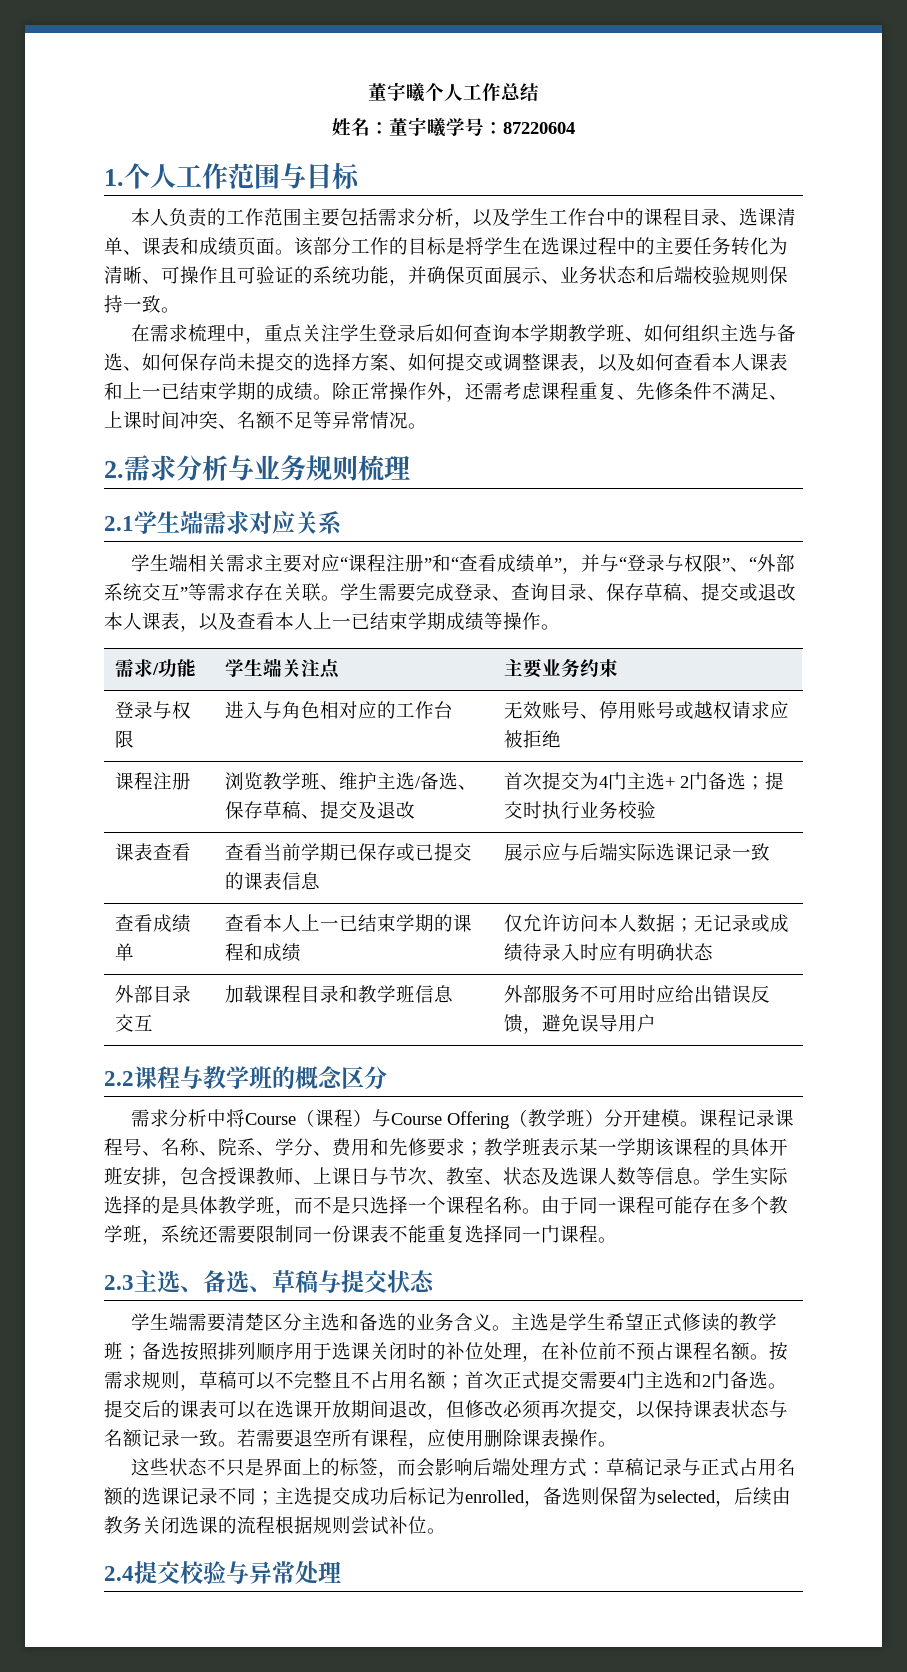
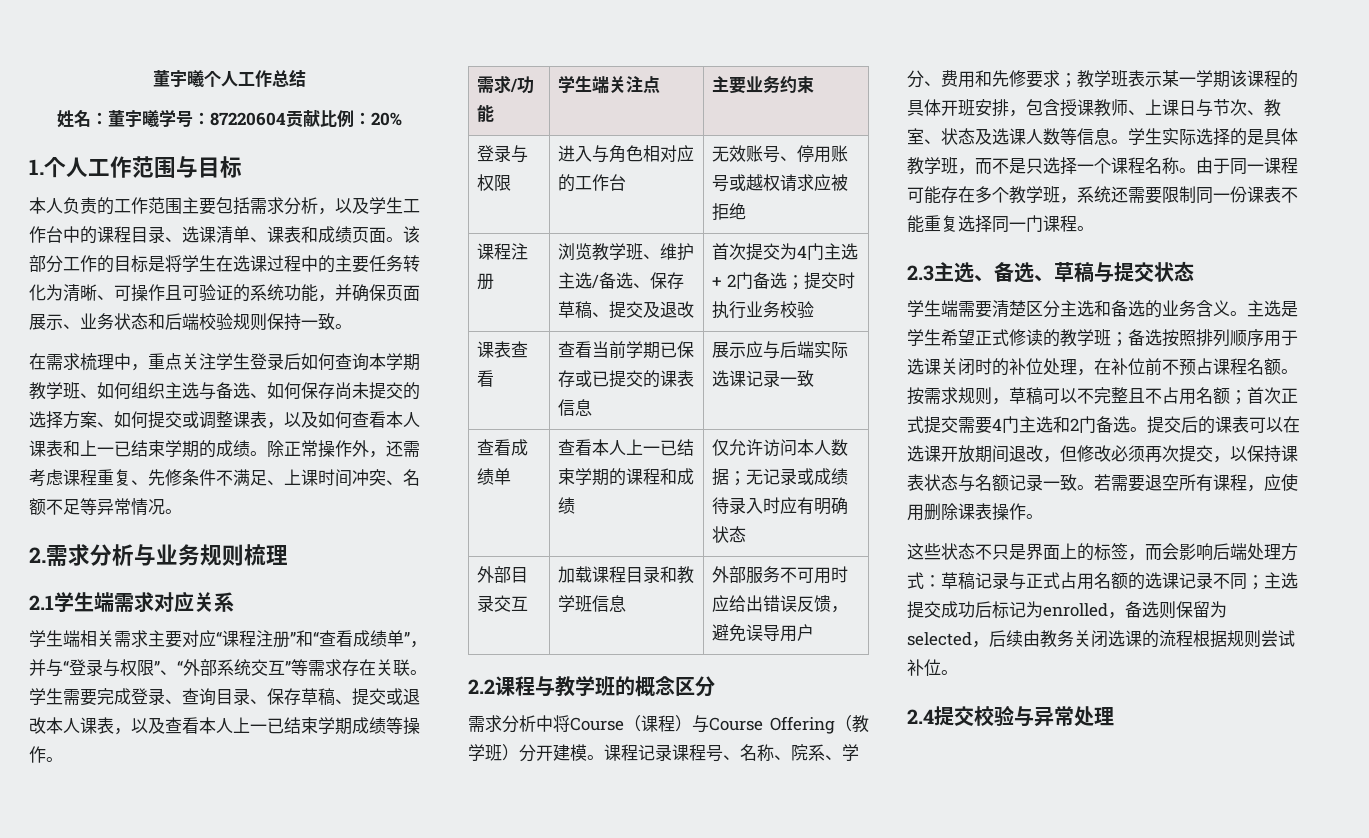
- 姓名：董宇曦学号：87220604
+ 姓名：董宇曦学号：87220604贡献比例：20%

